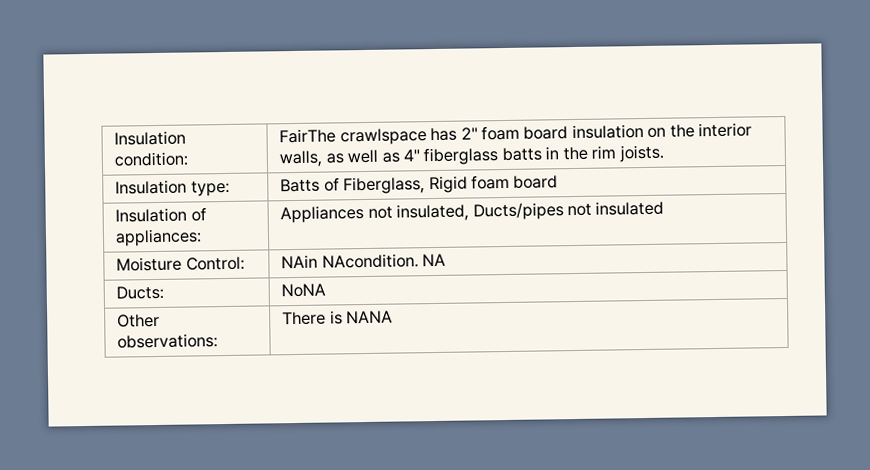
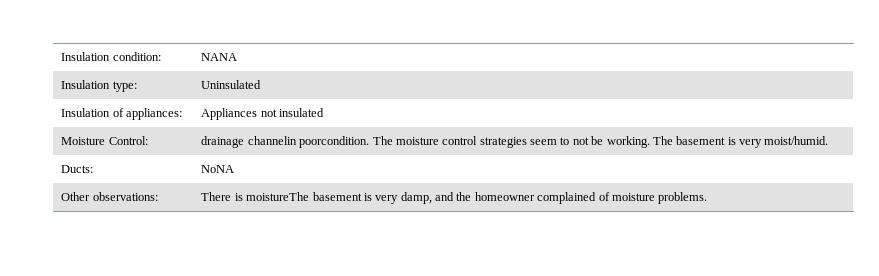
- Insulation condition: | FairThe crawlspace has 2" foam board insulation on the interior walls, as well as 4" fiberglass batts in the rim joists.
- Insulation type: | Batts of Fiberglass, Rigid foam board
+ Insulation condition: | NANA
+ Insulation type: | Uninsulated
- Insulation of appliances: | Appliances not insulated, Ducts/pipes not insulated
+ Insulation of appliances: | Appliances not insulated
- Moisture Control: | NAin NAcondition. NA
+ Moisture Control: | drainage channelin poorcondition. The moisture control strategies seem to not be working. The basement is very moist/humid.
- Other observations: | There is NANA
+ Other observations: | There is moistureThe basement is very damp, and the homeowner complained of moisture problems.

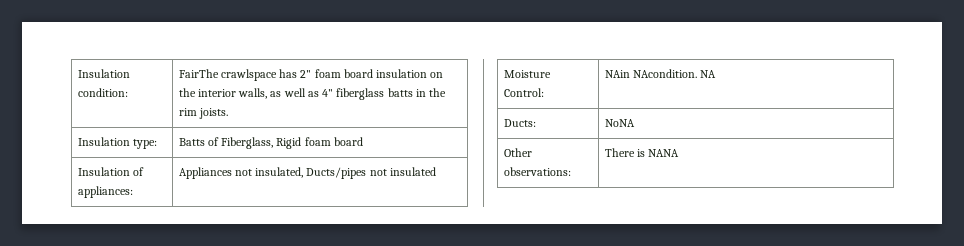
- Insulation condition: | NANA
- Insulation type: | Uninsulated
+ Insulation condition: | FairThe crawlspace has 2" foam board insulation on the interior walls, as well as 4" fiberglass batts in the rim joists.
+ Insulation type: | Batts of Fiberglass, Rigid foam board
- Insulation of appliances: | Appliances not insulated
+ Insulation of appliances: | Appliances not insulated, Ducts/pipes not insulated
- Moisture Control: | drainage channelin poorcondition. The moisture control strategies seem to not be working. The basement is very moist/humid.
+ Moisture Control: | NAin NAcondition. NA
- Other observations: | There is moistureThe basement is very damp, and the homeowner complained of moisture problems.
+ Other observations: | There is NANA

